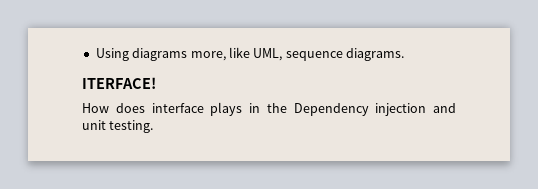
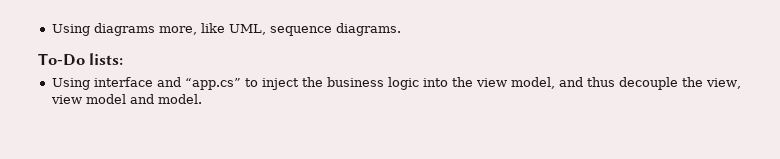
- ITERFACE!
- How does interface plays in the Dependency injection and unit testing.
+ To-Do lists:
+ Using interface and “app.cs” to inject the business logic into the view model, and thus decouple the view, view model and model.

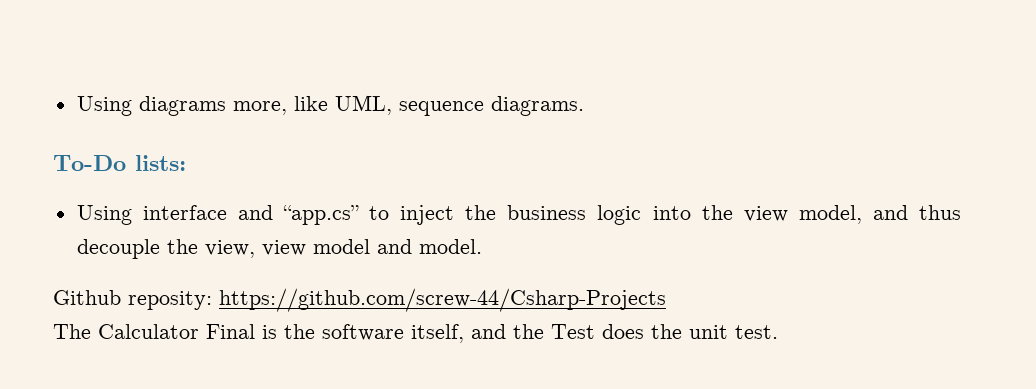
+ Github reposity: https://github.com/screw-44/Csharp-Projects
+ The Calculator Final is the software itself, and the Test does the unit test.

